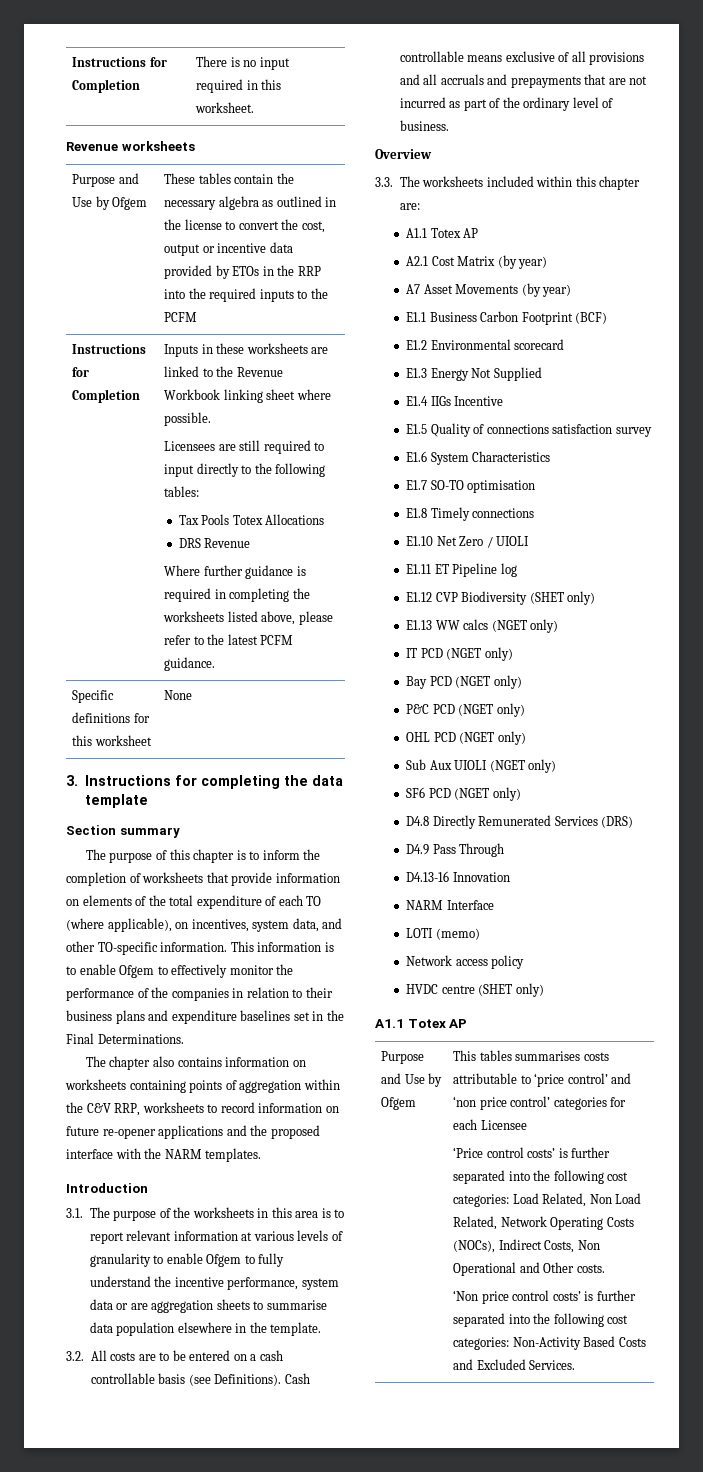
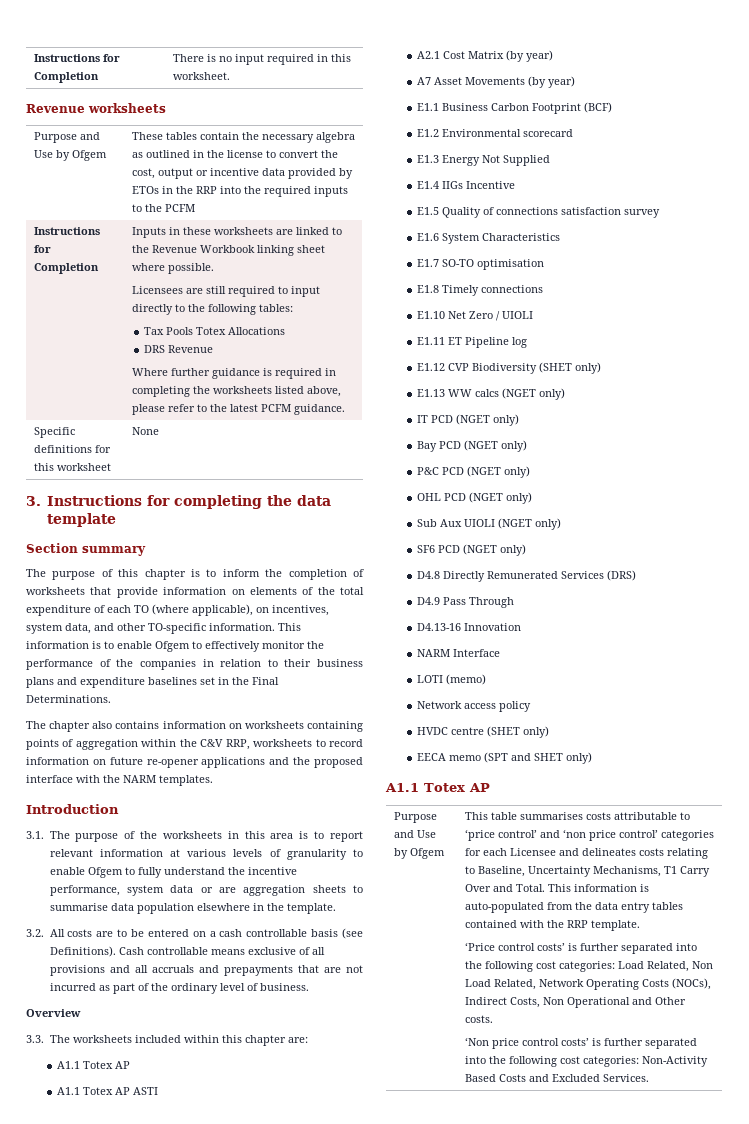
+ A1.1 Totex AP ASTI
+ EECA memo (SPT and SHET only)
- This tables summarises costs attributable to ‘price control’ and ‘non price control’ categories for each Licensee
+ This table summarises costs attributable to ‘price control’ and ‘non price control’ categories for each Licensee and delineates costs relating to Baseline, Uncertainty Mechanisms, T1 Carry Over and Total. This information is auto-populated from the data entry tables contained with the RRP template.

